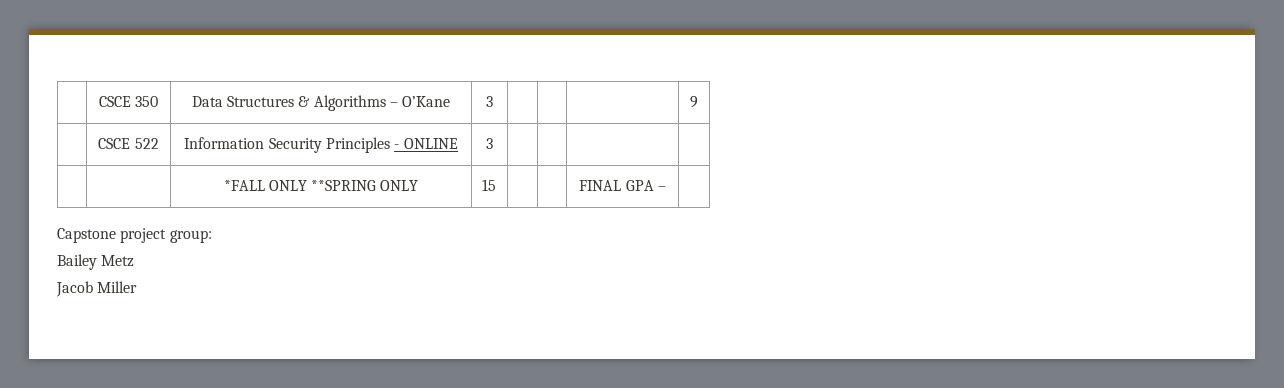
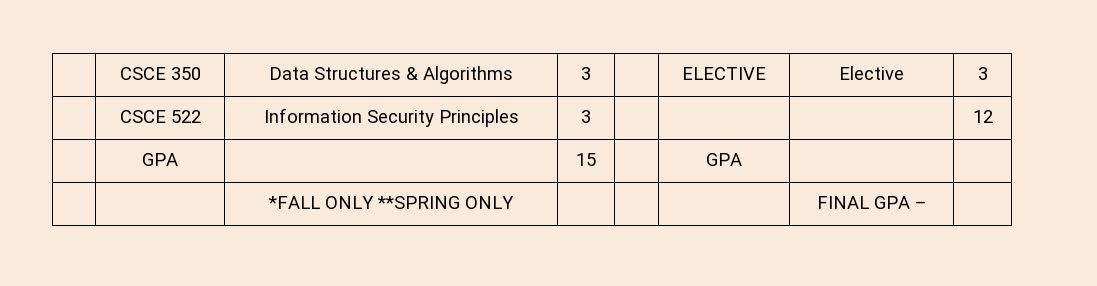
- | CSCE 350 | Data Structures & Algorithms – O’Kane | 3 | | | | 9
+ | CSCE 350 | Data Structures & Algorithms | 3 | | ELECTIVE | Elective | 3
- | CSCE 522 | Information Security Principles - ONLINE | 3 | | | |
+ | CSCE 522 | Information Security Principles | 3 | | | | 12
+ | GPA | | 15 | | GPA | |
- | | *FALL ONLY **SPRING ONLY | 15 | | | FINAL GPA – |
+ | | *FALL ONLY **SPRING ONLY | | | | FINAL GPA – |
- Capstone project group:
- Bailey Metz
- Jacob Miller

